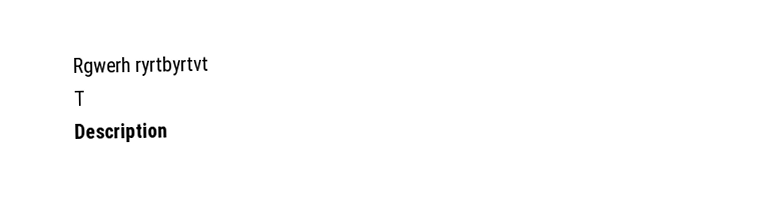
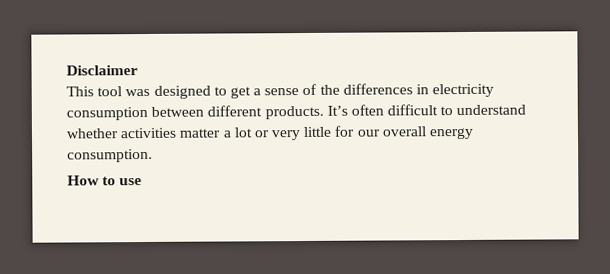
- Rgwerh ryrtbyrtvt
- T
- Description
+ Disclaimer
+ This tool was designed to get a sense of the differences in electricity consumption between different products. It’s often difficult to understand whether activities matter a lot or very little for our overall energy consumption.
+ How to use

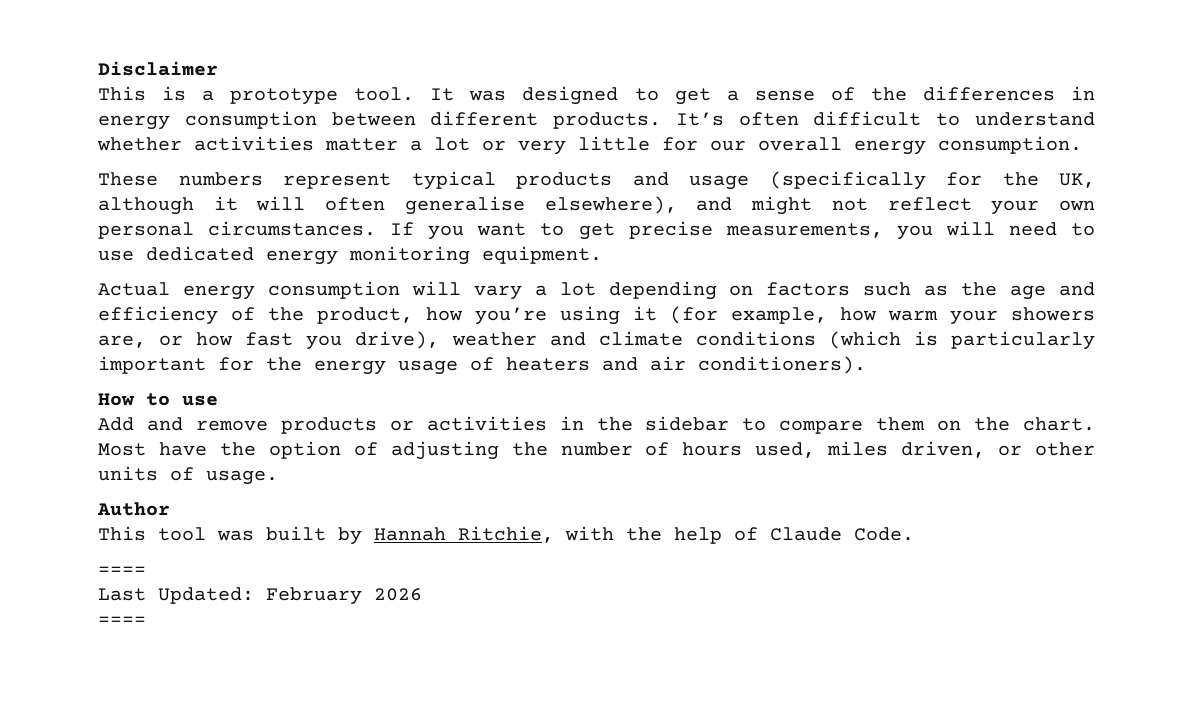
- This tool was designed to get a sense of the differences in electricity consumption between different products.
+ This is a prototype tool. It was designed to get a sense of the differences in energy consumption between different products.
+ These numbers represent typical products and usage (specifically for the UK, although it will often generalise elsewhere), and might not reflect your own personal circumstances. If you want to get precise measurements, you will need to use dedicated energy monitoring equipment.
+ Actual energy consumption will vary a lot depending on factors such as the age and efficiency of the product, how you’re using it (for example, how warm your showers are, or how fast you drive), weather and climate conditions (which is particularly important for the energy usage of heaters and air conditioners).
  How to use
+ Add and remove products or activities in the sidebar to compare them on the chart. Most have the option of adjusting the number of hours used, miles driven, or other units of usage.
+ Author
+ This tool was built by Hannah Ritchie, with the help of Claude Code.
+ ====
+ Last Updated: February 2026
+ ====

